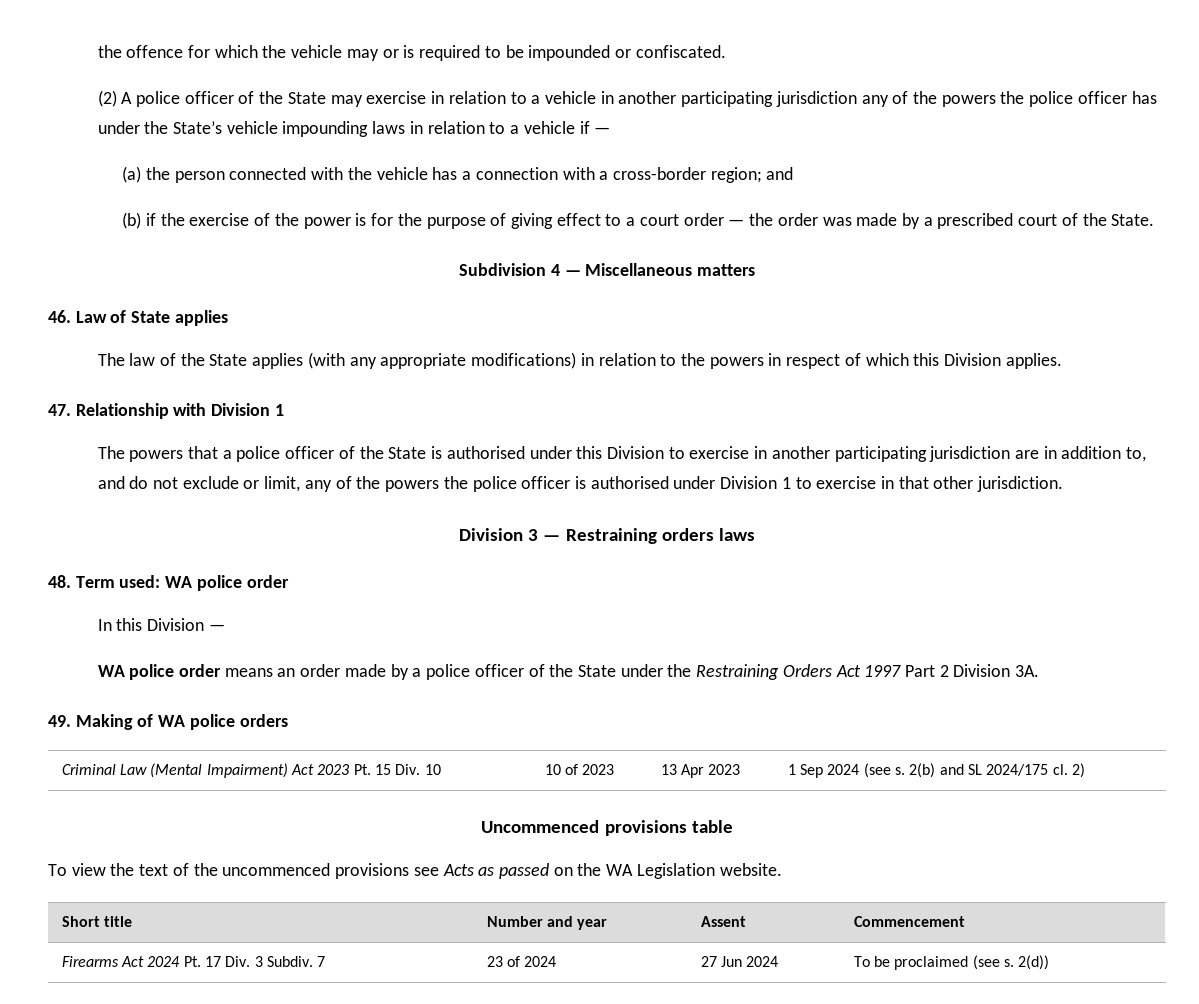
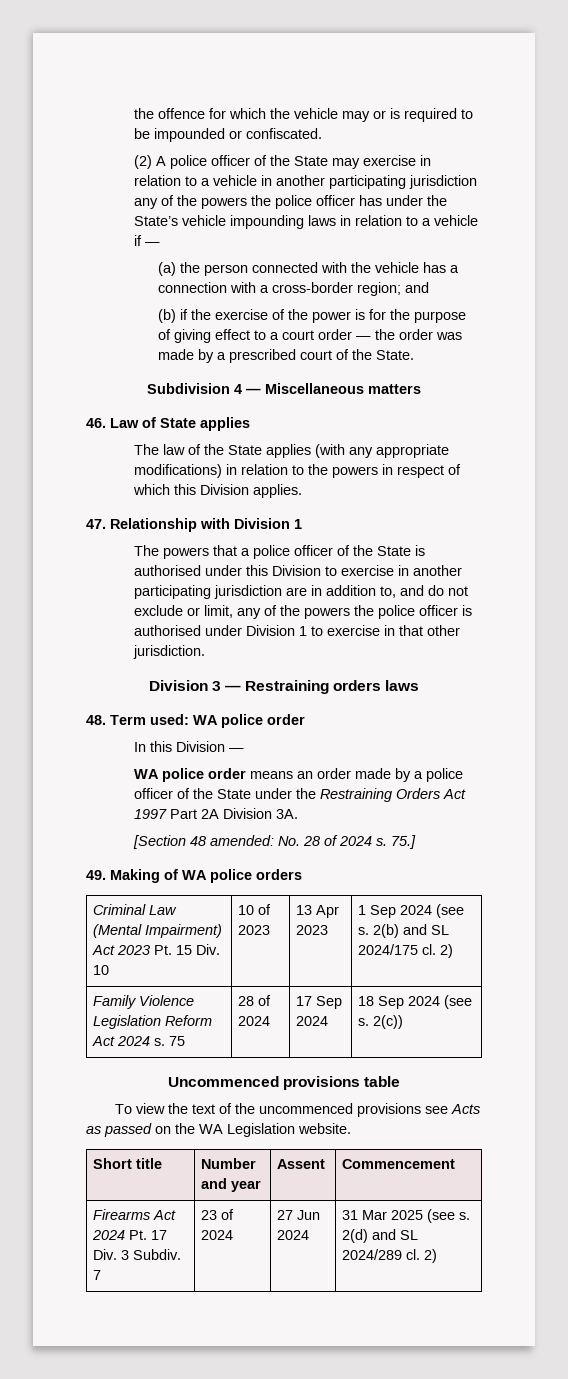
- WA police order means an order made by a police officer of the State under the Restraining Orders Act 1997 Part 2 Division 3A.
+ WA police order means an order made by a police officer of the State under the Restraining Orders Act 1997 Part 2A Division 3A.
+ [Section 48 amended: No. 28 of 2024 s. 75.]
+ Family Violence Legislation Reform Act 2024 s. 75 | 28 of 2024 | 17 Sep 2024 | 18 Sep 2024 (see s. 2(c))
- Firearms Act 2024 Pt. 17 Div. 3 Subdiv. 7 | 23 of 2024 | 27 Jun 2024 | To be proclaimed (see s. 2(d))
+ Firearms Act 2024 Pt. 17 Div. 3 Subdiv. 7 | 23 of 2024 | 27 Jun 2024 | 31 Mar 2025 (see s. 2(d) and SL 2024/289 cl. 2)

